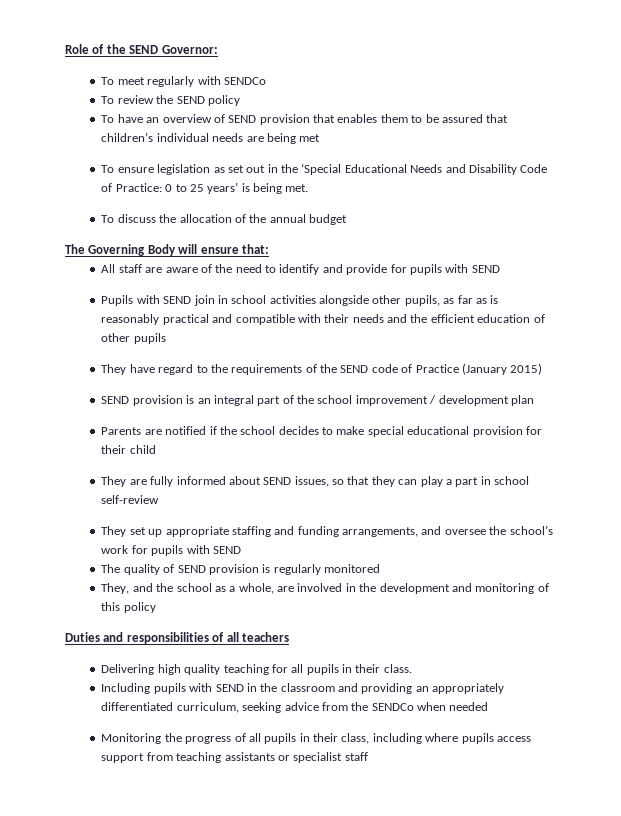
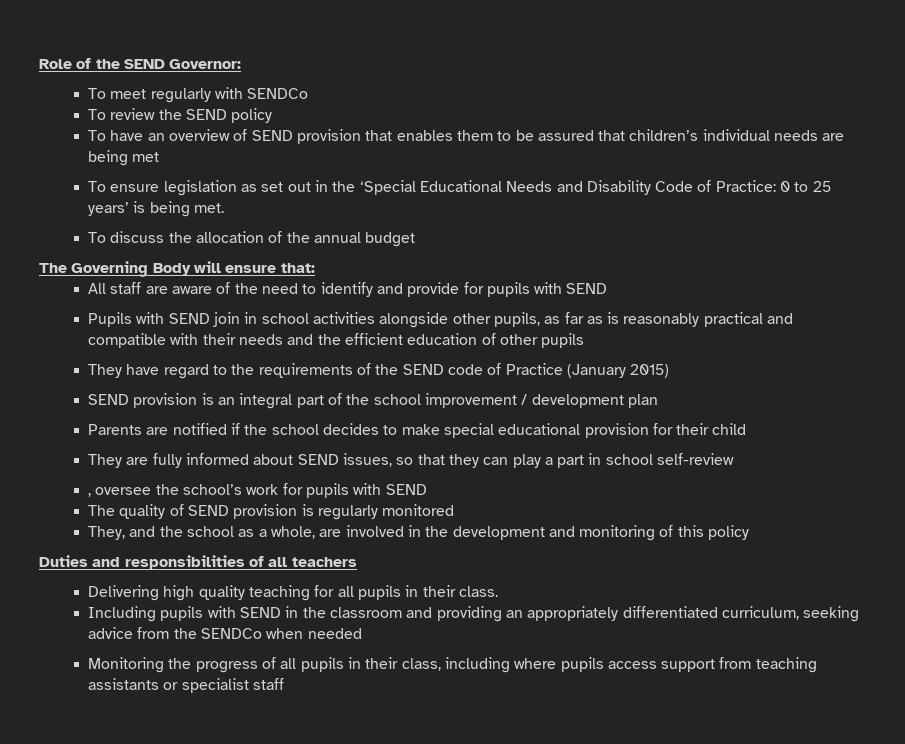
- They set up appropriate staffing and funding arrangements, and oversee the school’s work for pupils with SEND
+ , oversee the school’s work for pupils with SEND

